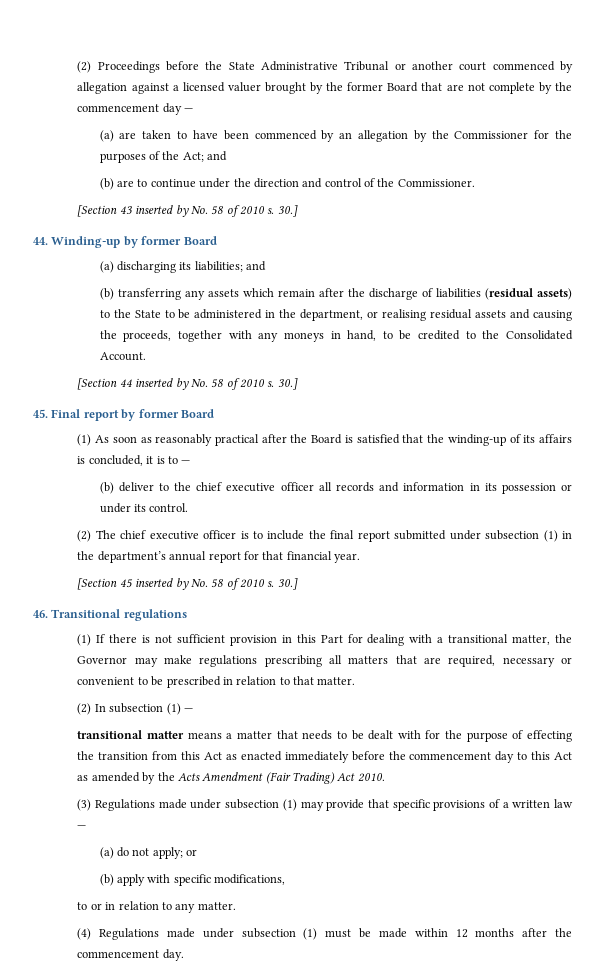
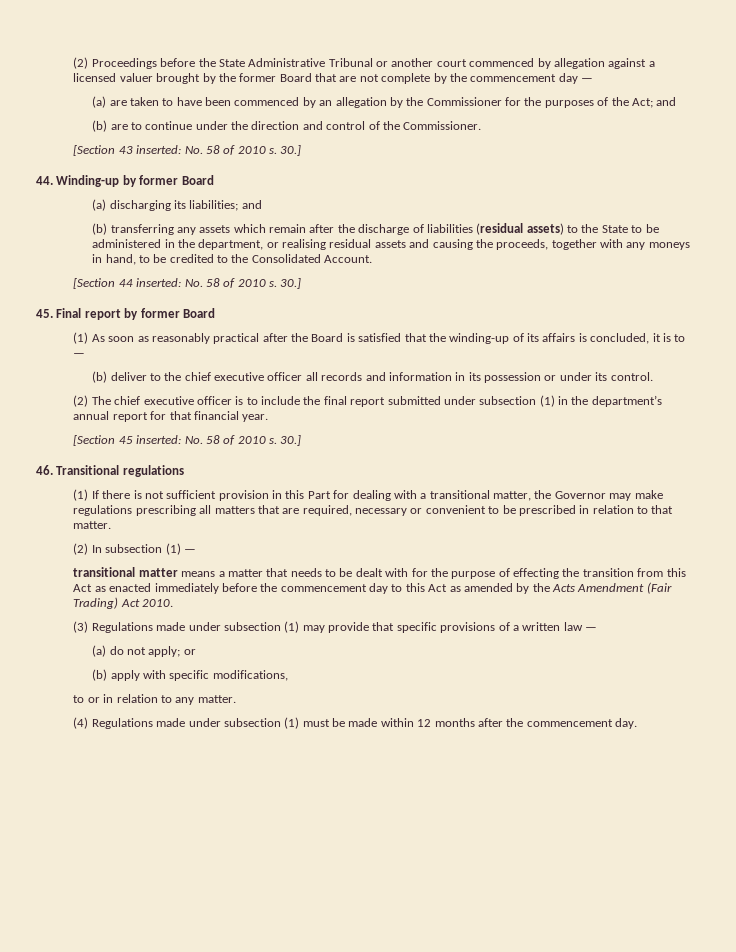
- [Section 43 inserted by No. 58 of 2010 s.
+ [Section 43 inserted: No. 58 of 2010 s.
- [Section 44 inserted by No. 58 of 2010 s.
+ [Section 44 inserted: No. 58 of 2010 s.
- [Section 45 inserted by No. 58 of 2010 s.
+ [Section 45 inserted: No. 58 of 2010 s.

